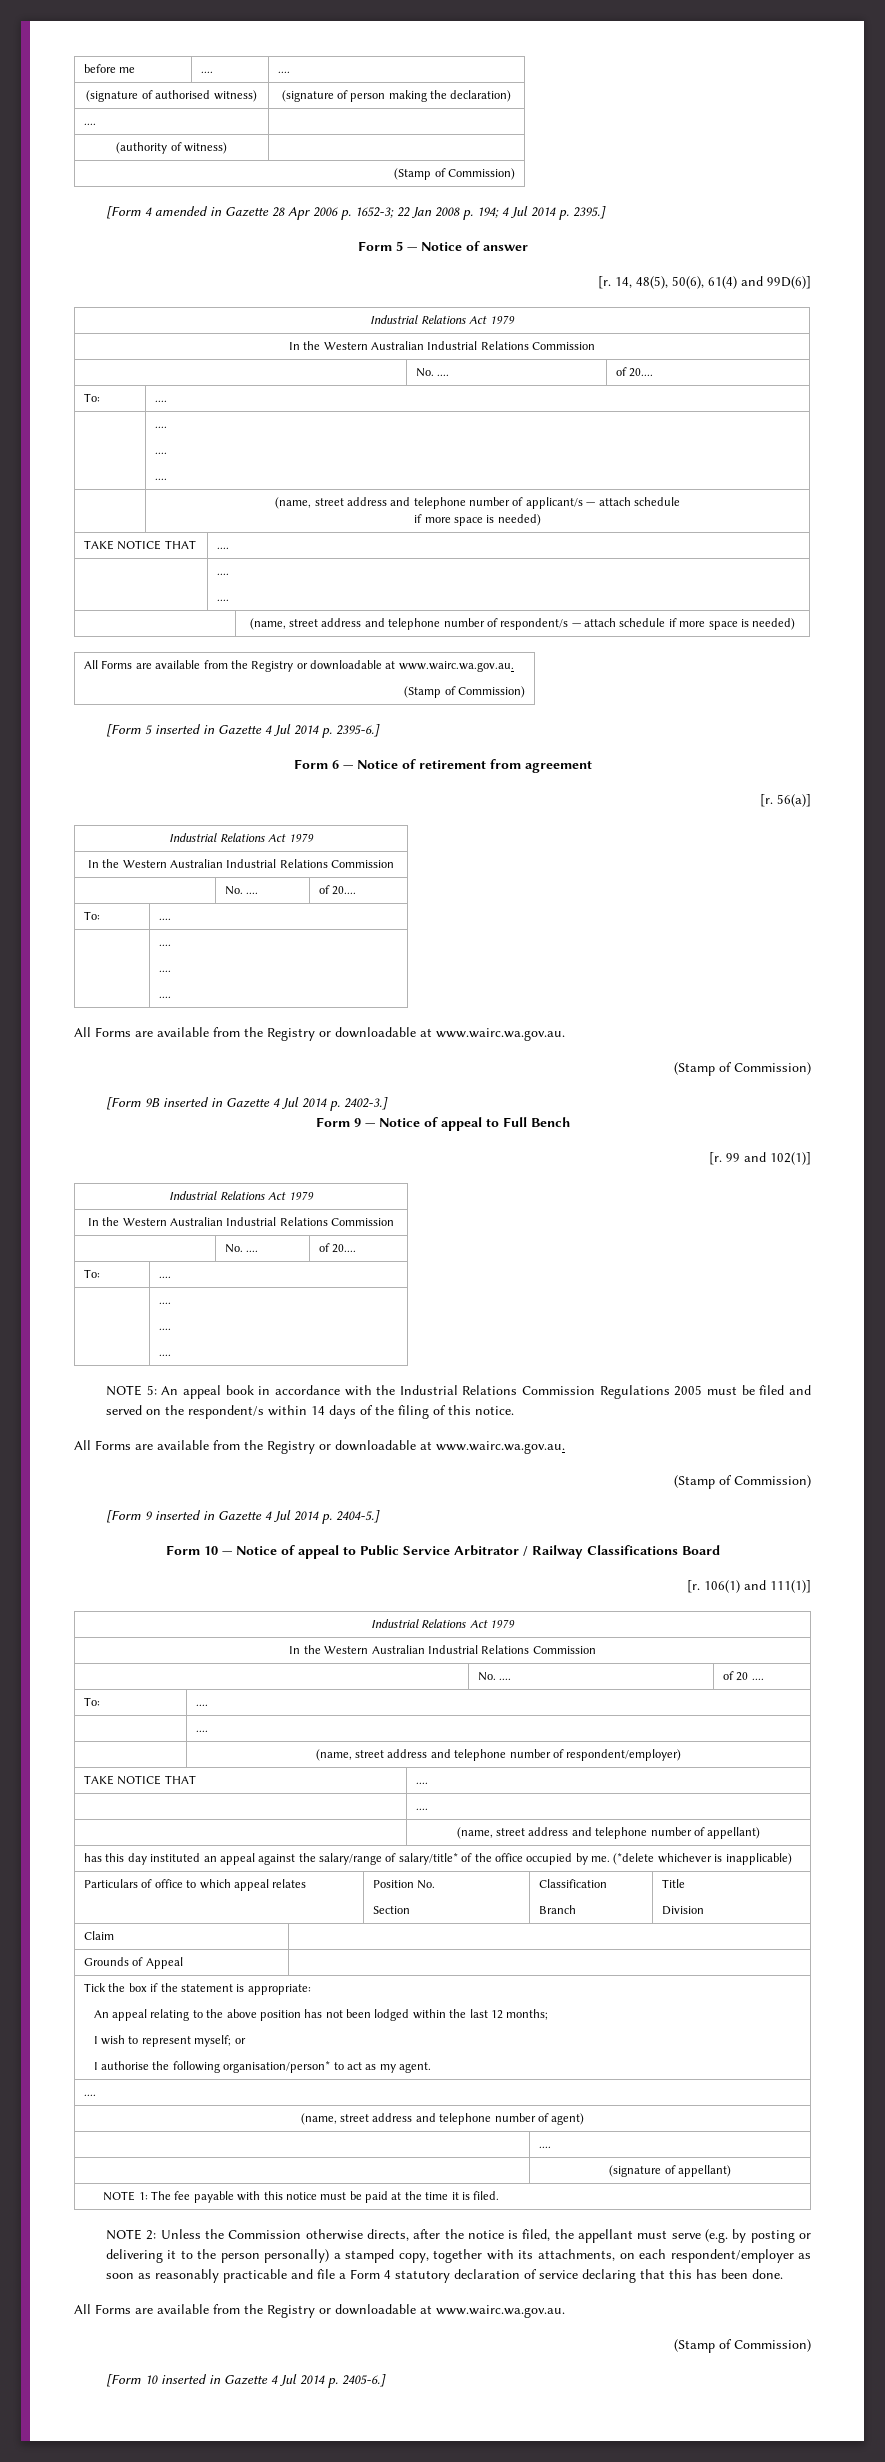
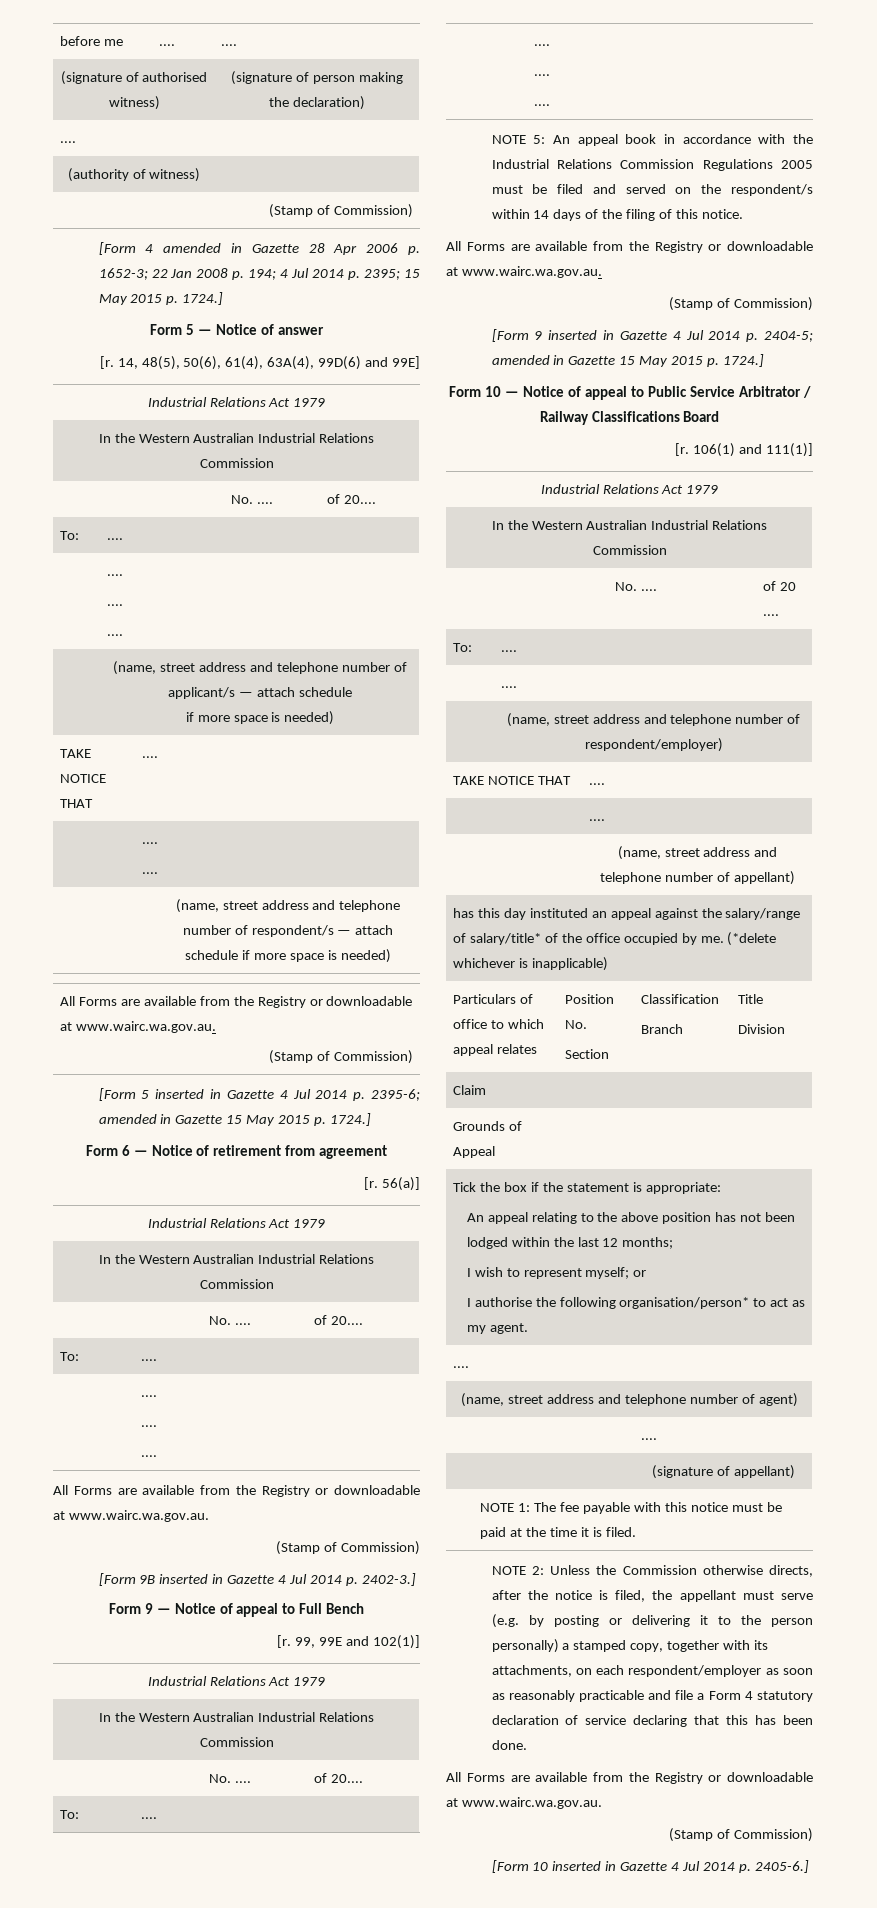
- [Form 4 amended in Gazette 28 Apr 2006 p. 1652-3; 22 Jan 2008 p. 194; 4 Jul 2014 p. 2395.]
+ [Form 4 amended in Gazette 28 Apr 2006 p. 1652-3; 22 Jan 2008 p. 194; 4 Jul 2014 p. 2395; 15 May 2015 p. 1724.]
- 14, 48(5), 50(6), 61(4) and 99D(6)]
+ 14, 48(5), 50(6), 61(4), 63A(4), 99D(6) and 99E]
- [Form 5 inserted in Gazette 4 Jul 2014 p. 2395-6.]
+ [Form 5 inserted in Gazette 4 Jul 2014 p. 2395-6; amended in Gazette 15 May 2015 p. 1724.]
- 99 and 102(1)]
+ 99, 99E and 102(1)]
- [Form 9 inserted in Gazette 4 Jul 2014 p. 2404-5.]
+ [Form 9 inserted in Gazette 4 Jul 2014 p. 2404-5; amended in Gazette 15 May 2015 p. 1724.]

